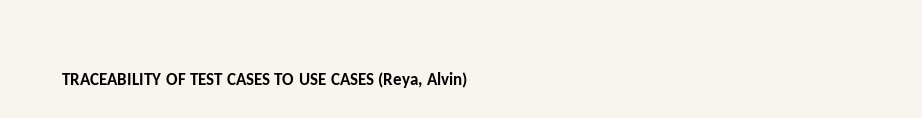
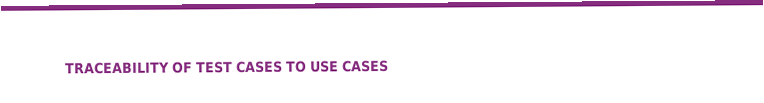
- TRACEABILITY OF TEST CASES TO USE CASES (Reya, Alvin)
+ TRACEABILITY OF TEST CASES TO USE CASES

